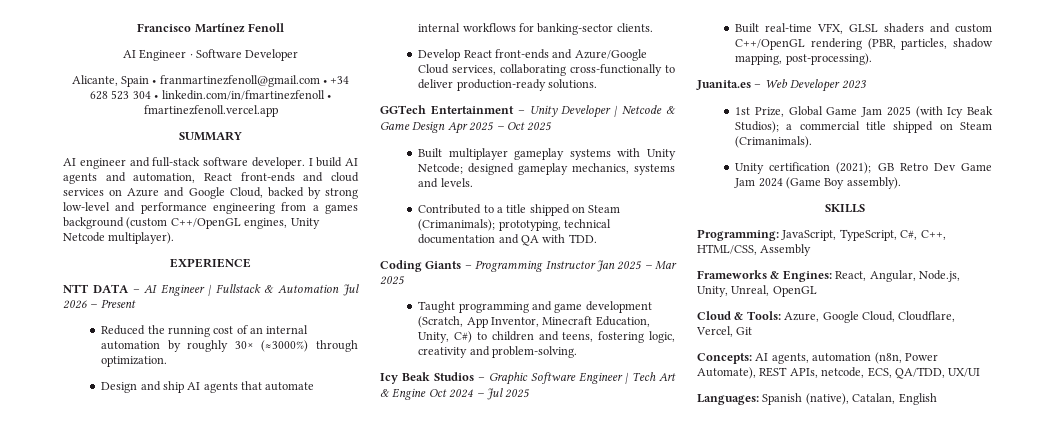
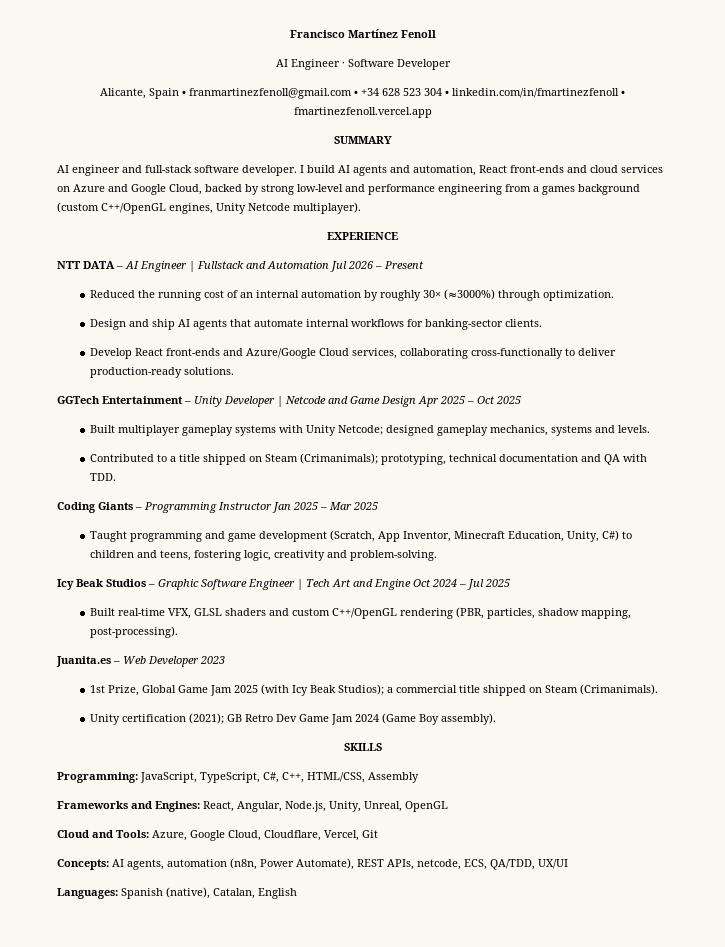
- NTT DATA – AI Engineer | Fullstack & Automation Jul 2026 – Present
+ NTT DATA – AI Engineer | Fullstack and Automation Jul 2026 – Present
- GGTech Entertainment – Unity Developer | Netcode & Game Design Apr 2025 – Oct 2025
+ GGTech Entertainment – Unity Developer | Netcode and Game Design Apr 2025 – Oct 2025
- Icy Beak Studios – Graphic Software Engineer | Tech Art & Engine Oct 2024 – Jul 2025
+ Icy Beak Studios – Graphic Software Engineer | Tech Art and Engine Oct 2024 – Jul 2025
- Frameworks & Engines: React, Angular, Node.js, Unity, Unreal, OpenGL
+ Frameworks and Engines: React, Angular, Node.js, Unity, Unreal, OpenGL
- Cloud & Tools: Azure, Google Cloud, Cloudflare, Vercel, Git
+ Cloud and Tools: Azure, Google Cloud, Cloudflare, Vercel, Git

